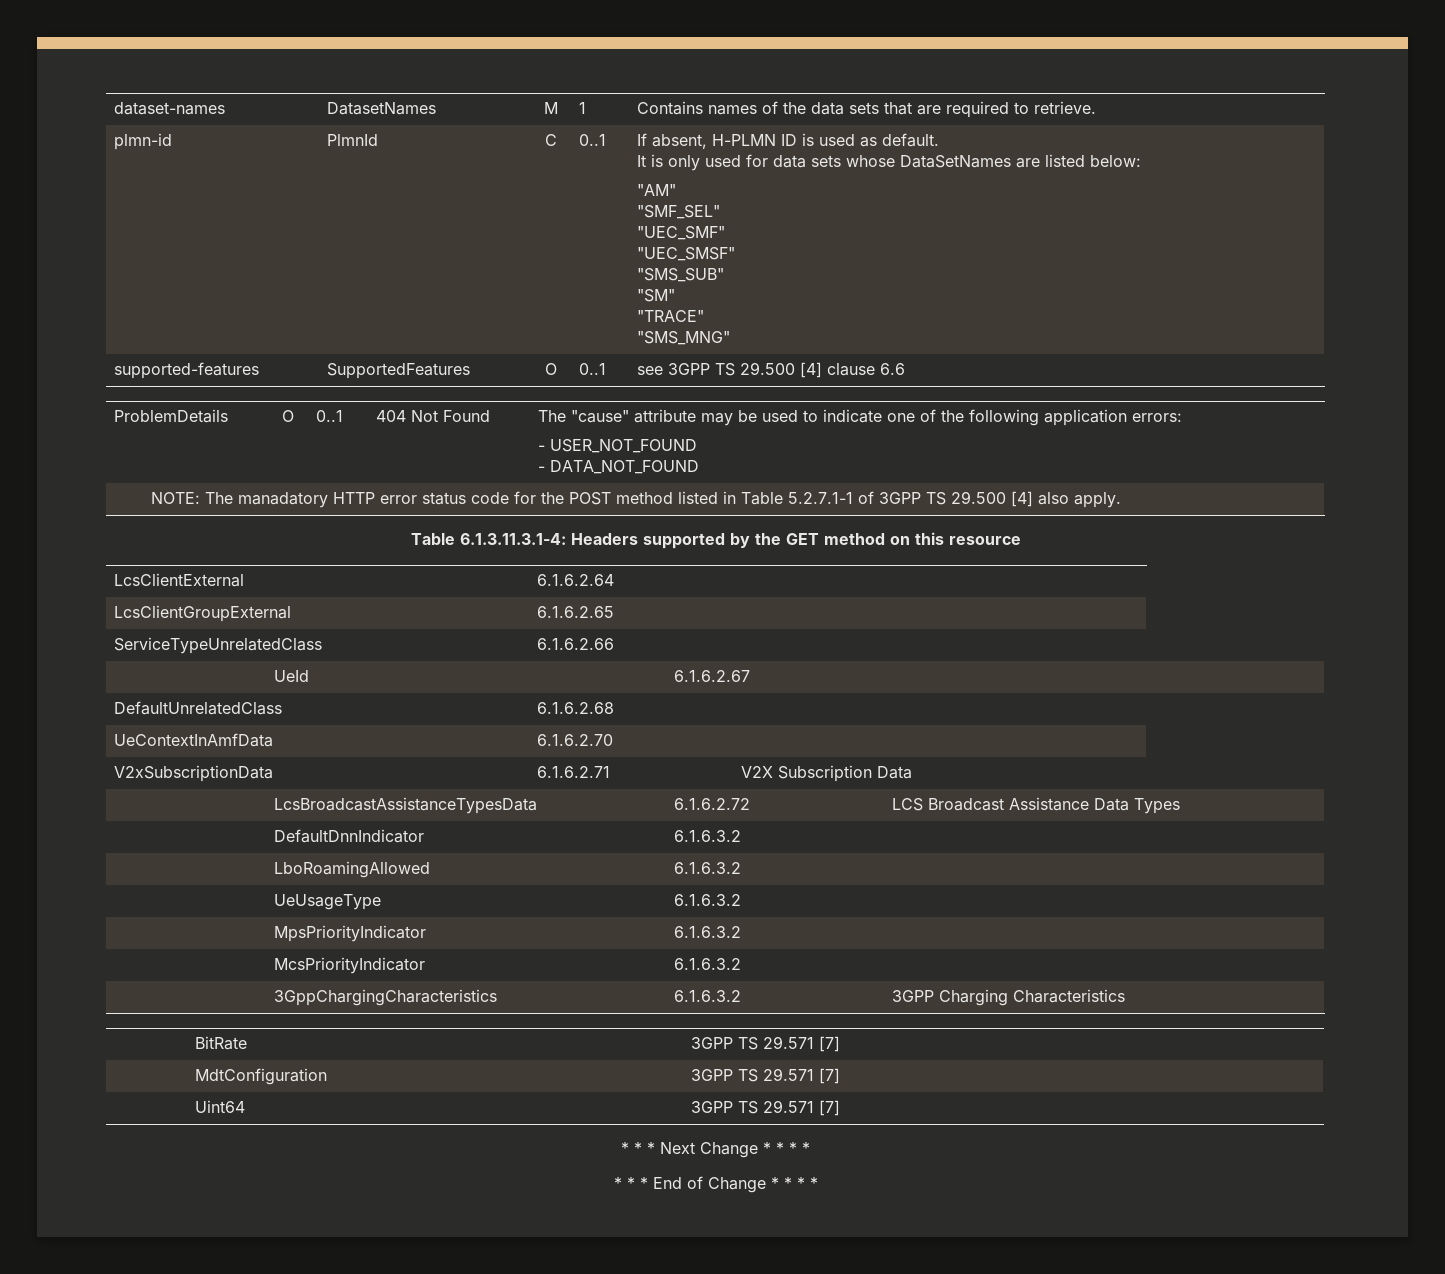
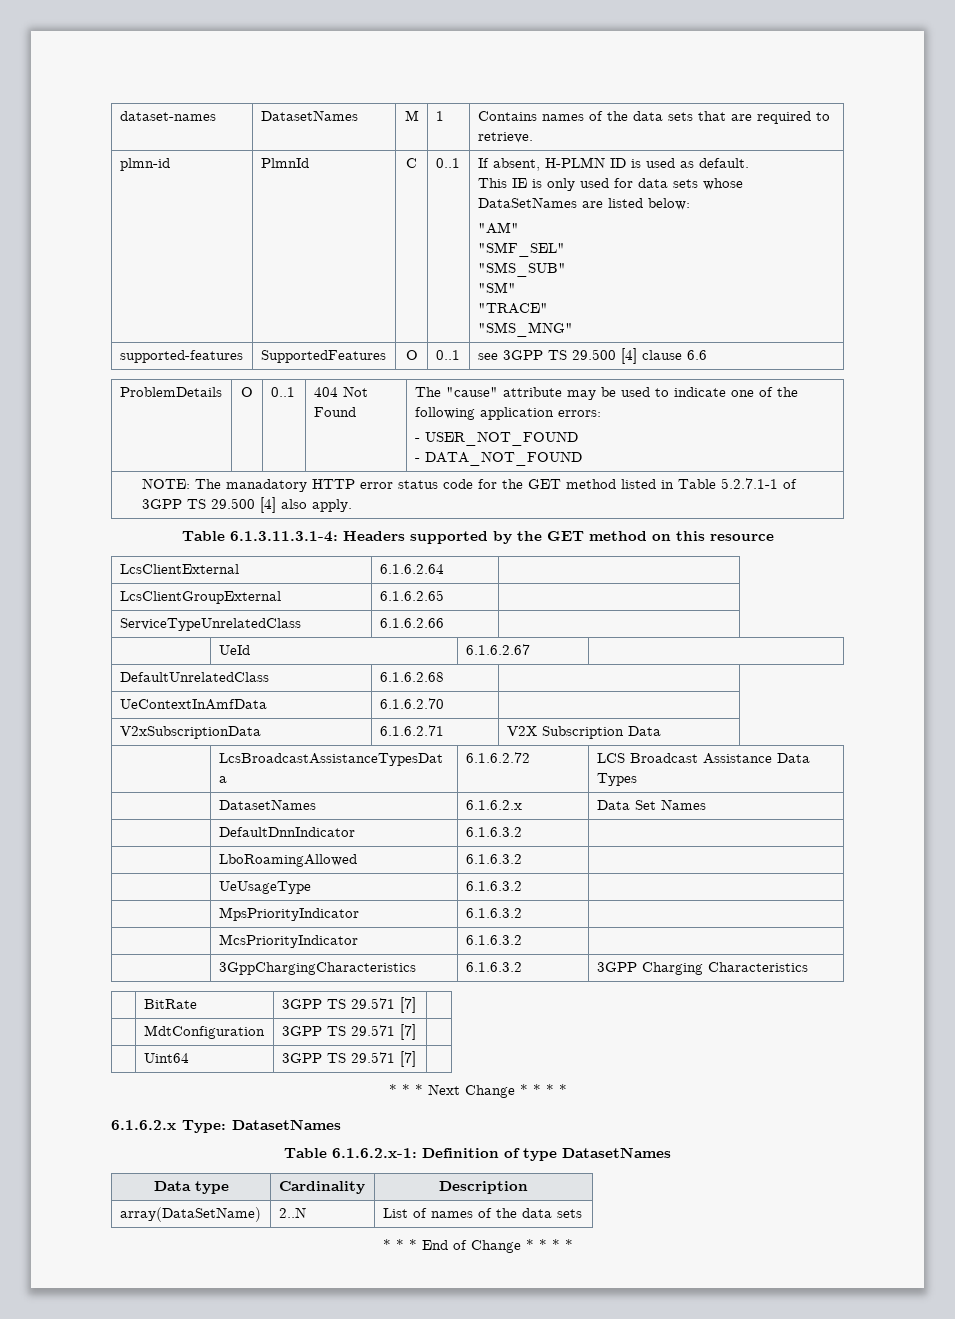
  plmn-id | PlmnId | C | 0..1 | If absent, H-PLMN ID is used as default.
- It is only used for data sets whose DataSetNames are listed below:
+ This IE is only used for data sets whose DataSetNames are listed below:
  "AM"
  "SMF_SEL"
- "UEC_SMF"
- "UEC_SMSF"
- NOTE: The manadatory HTTP error status code for the POST method listed in Table 5.2.7.1-1 of 3GPP TS 29.500 [4] also apply.
+ NOTE: The manadatory HTTP error status code for the GET method listed in Table 5.2.7.1-1 of 3GPP TS 29.500 [4] also apply.
+ | DatasetNames | 6.1.6.2.x | Data Set Names
+ 6.1.6.2.x Type: DatasetNames
+ Table 6.1.6.2.x-1: Definition of type DatasetNames
+ Data type | Cardinality | Description
+ array(DataSetName) | 2..N | List of names of the data sets

